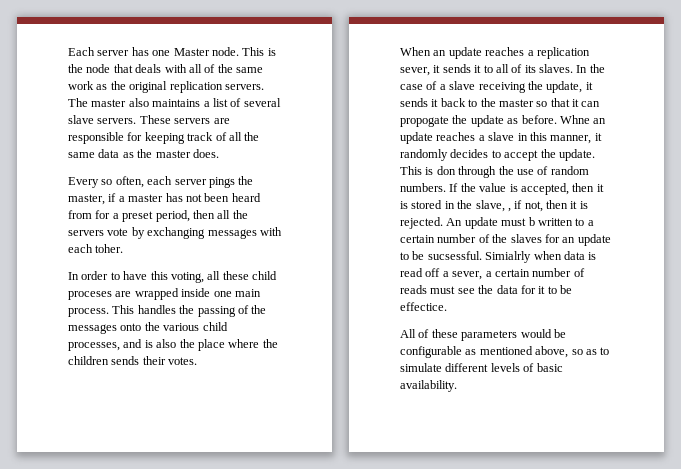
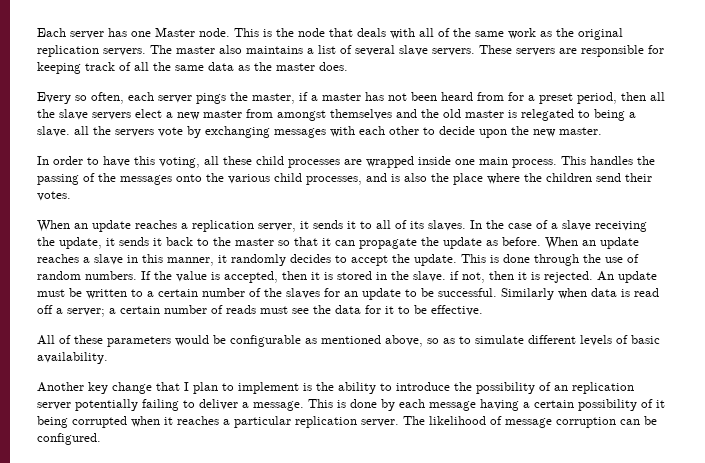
- Every so often, each server pings the master, if a master has not been heard from for a preset period, then all the servers vote by exchanging messages with each toher.
+ Every so often, each server pings the master, if a master has not been heard from for a preset period, then all the slave servers elect a new master from amongst themselves and the old master is relegated to being a slave. all the servers vote by exchanging messages with each other to decide upon the new master.
- In order to have this voting, all these child proceses are wrapped inside one main process.
+ In order to have this voting, all these child processes are wrapped inside one main process.
- This handles the passing of the messages onto the various child processes, and is also the place where the children sends their votes.
+ This handles the passing of the messages onto the various child processes, and is also the place where the children send their votes.
- When an update reaches a replication sever, it sends it to all of its slaves.
+ When an update reaches a replication server, it sends it to all of its slaves.
- In the case of a slave receiving the update, it sends it back to the master so that it can propogate the update as before.
+ In the case of a slave receiving the update, it sends it back to the master so that it can propagate the update as before.
- Whne an update reaches a slave in this manner, it randomly decides to accept the update.
+ When an update reaches a slave in this manner, it randomly decides to accept the update.
- This is don through the use of random numbers.
+ This is done through the use of random numbers.
- If the value is accepted, then it is stored in the slave, , if not, then it is rejected.
+ If the value is accepted, then it is stored in the slave. if not, then it is rejected.
- An update must b written to a certain number of the slaves for an update to be sucsessful. Simialrly when data is read off a sever, a certain number of reads must see the data for it to be effectice.
+ An update must be written to a certain number of the slaves for an update to be successful. Similarly when data is read off a server; a certain number of reads must see the data for it to be effective.
+ Another key change that I plan to implement is the ability to introduce the possibility of an replication server potentially failing to deliver a message. This is done by each message having a certain possibility of it being corrupted when it reaches a particular replication server. The likelihood of message corruption can be configured.

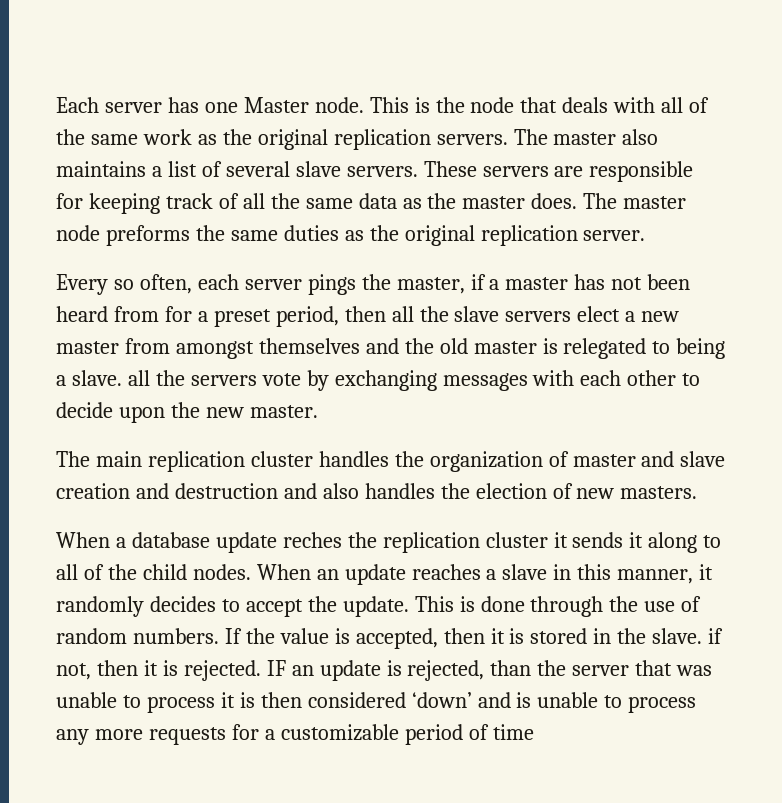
+ The master node preforms the same duties as the original replication server.
- In order to have this voting, all these child processes are wrapped inside one main process. This handles the passing of the messages onto the various child processes, and is also the place where the children send their votes.
- When an update reaches a replication server, it sends it to all of its slaves. In the case of a slave receiving the update, it sends it back to the master so that it can propagate the update as before.
+ The main replication cluster handles the organization of master and slave creation and destruction and also handles the election of new masters.
+ When a database update reches the replication cluster it sends it along to all of the child nodes.
- An update must be written to a certain number of the slaves for an update to be successful. Similarly when data is read off a server; a certain number of reads must see the data for it to be effective.
- All of these parameters would be configurable as mentioned above, so as to simulate different levels of basic availability.
- Another key change that I plan to implement is the ability to introduce the possibility of an replication server potentially failing to deliver a message. This is done by each message having a certain possibility of it being corrupted when it reaches a particular replication server. The likelihood of message corruption can be configured.
+ IF an update is rejected, than the server that was unable to process it is then considered ‘down’ and is unable to process any more requests for a customizable period of time

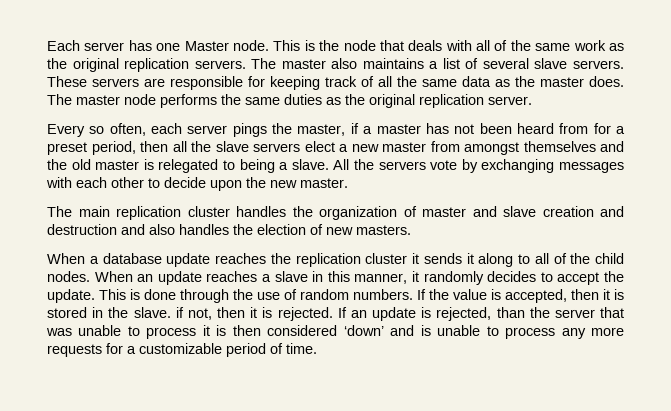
- The master node preforms the same duties as the original replication server.
+ The master node performs the same duties as the original replication server.
- Every so often, each server pings the master, if a master has not been heard from for a preset period, then all the slave servers elect a new master from amongst themselves and the old master is relegated to being a slave. all the servers vote by exchanging messages with each other to decide upon the new master.
+ Every so often, each server pings the master, if a master has not been heard from for a preset period, then all the slave servers elect a new master from amongst themselves and the old master is relegated to being a slave. All the servers vote by exchanging messages with each other to decide upon the new master.
- When a database update reches the replication cluster it sends it along to all of the child nodes.
+ When a database update reaches the replication cluster it sends it along to all of the child nodes.
- IF an update is rejected, than the server that was unable to process it is then considered ‘down’ and is unable to process any more requests for a customizable period of time
+ If an update is rejected, than the server that was unable to process it is then considered ‘down’ and is unable to process any more requests for a customizable period of time.

